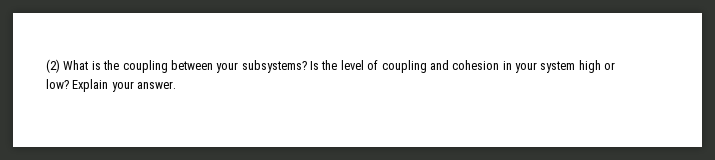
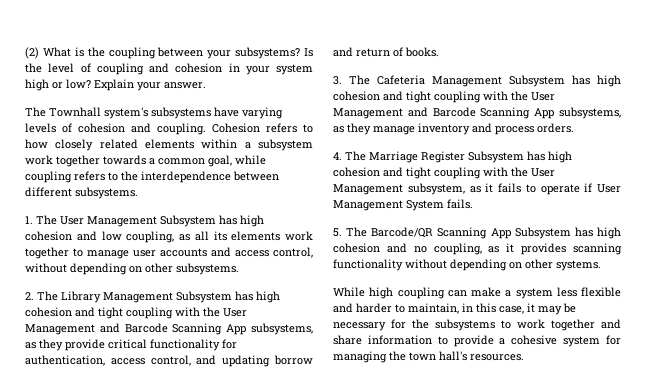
+ The Townhall system's subsystems have varying levels of cohesion and coupling. Cohesion refers to how closely related elements within a subsystem work together towards a common goal, while coupling refers to the interdependence between different subsystems.
+ 1. The User Management Subsystem has high cohesion and low coupling, as all its elements work together to manage user accounts and access control, without depending on other subsystems.
+ 2. The Library Management Subsystem has high cohesion and tight coupling with the User Management and Barcode Scanning App subsystems, as they provide critical functionality for authentication, access control, and updating borrow and return of books.
+ 3. The Cafeteria Management Subsystem has high cohesion and tight coupling with the User Management and Barcode Scanning App subsystems, as they manage inventory and process orders.
+ 4. The Marriage Register Subsystem has high cohesion and tight coupling with the User Management subsystem, as it fails to operate if User Management System fails.
+ 5. The Barcode/QR Scanning App Subsystem has high cohesion and no coupling, as it provides scanning functionality without depending on other systems.
+ While high coupling can make a system less flexible and harder to maintain, in this case, it may be necessary for the subsystems to work together and share information to provide a cohesive system for managing the town hall's resources.

